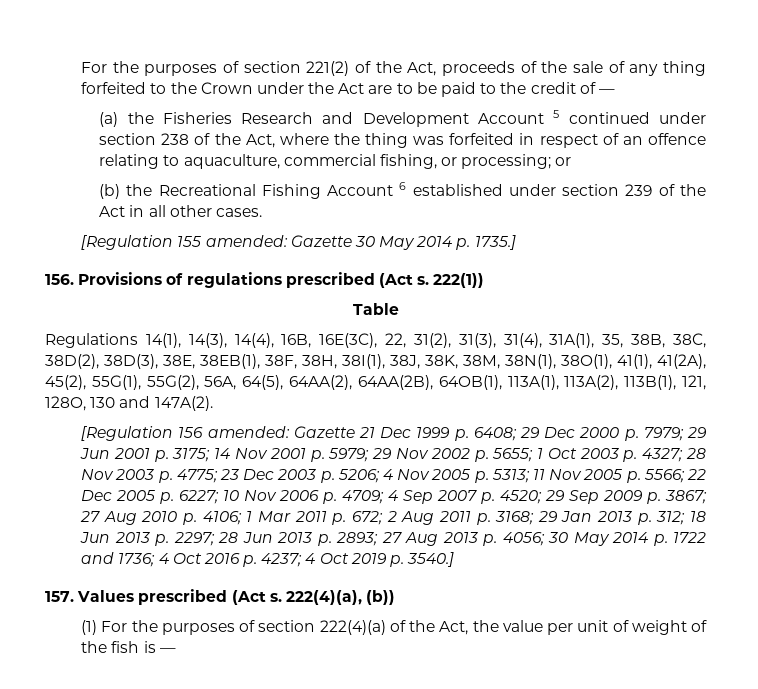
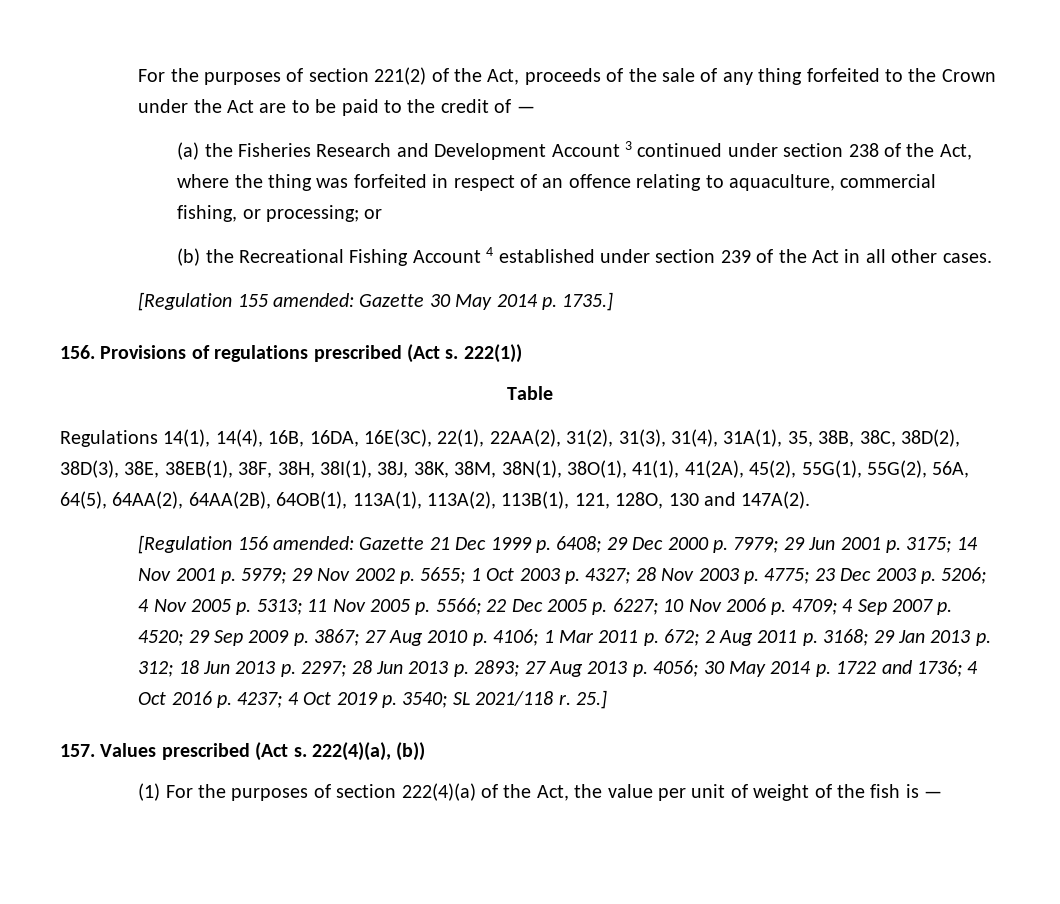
- (a) the Fisheries Research and Development Account 5 continued under section 238 of the Act, where the thing was forfeited in respect of an offence relating to aquaculture, commercial fishing, or processing; or
+ (a) the Fisheries Research and Development Account 3 continued under section 238 of the Act, where the thing was forfeited in respect of an offence relating to aquaculture, commercial fishing, or processing; or
- (b) the Recreational Fishing Account 6 established under section 239 of the Act in all other cases.
+ (b) the Recreational Fishing Account 4 established under section 239 of the Act in all other cases.
- Regulations 14(1), 14(3), 14(4), 16B, 16E(3C), 22, 31(2), 31(3), 31(4), 31A(1), 35, 38B, 38C, 38D(2), 38D(3), 38E, 38EB(1), 38F, 38H, 38I(1), 38J, 38K, 38M, 38N(1), 38O(1), 41(1), 41(2A), 45(2), 55G(1), 55G(2), 56A, 64(5), 64AA(2), 64AA(2B), 64OB(1), 113A(1), 113A(2), 113B(1), 121, 128O, 130 and 147A(2).
+ Regulations 14(1), 14(4), 16B, 16DA, 16E(3C), 22(1), 22AA(2), 31(2), 31(3), 31(4), 31A(1), 35, 38B, 38C, 38D(2), 38D(3), 38E, 38EB(1), 38F, 38H, 38I(1), 38J, 38K, 38M, 38N(1), 38O(1), 41(1), 41(2A), 45(2), 55G(1), 55G(2), 56A, 64(5), 64AA(2), 64AA(2B), 64OB(1), 113A(1), 113A(2), 113B(1), 121, 128O, 130 and 147A(2).
- 4 Oct 2019 p. 3540.]
+ 4 Oct 2019 p. 3540; SL 2021/118 r. 25.]

